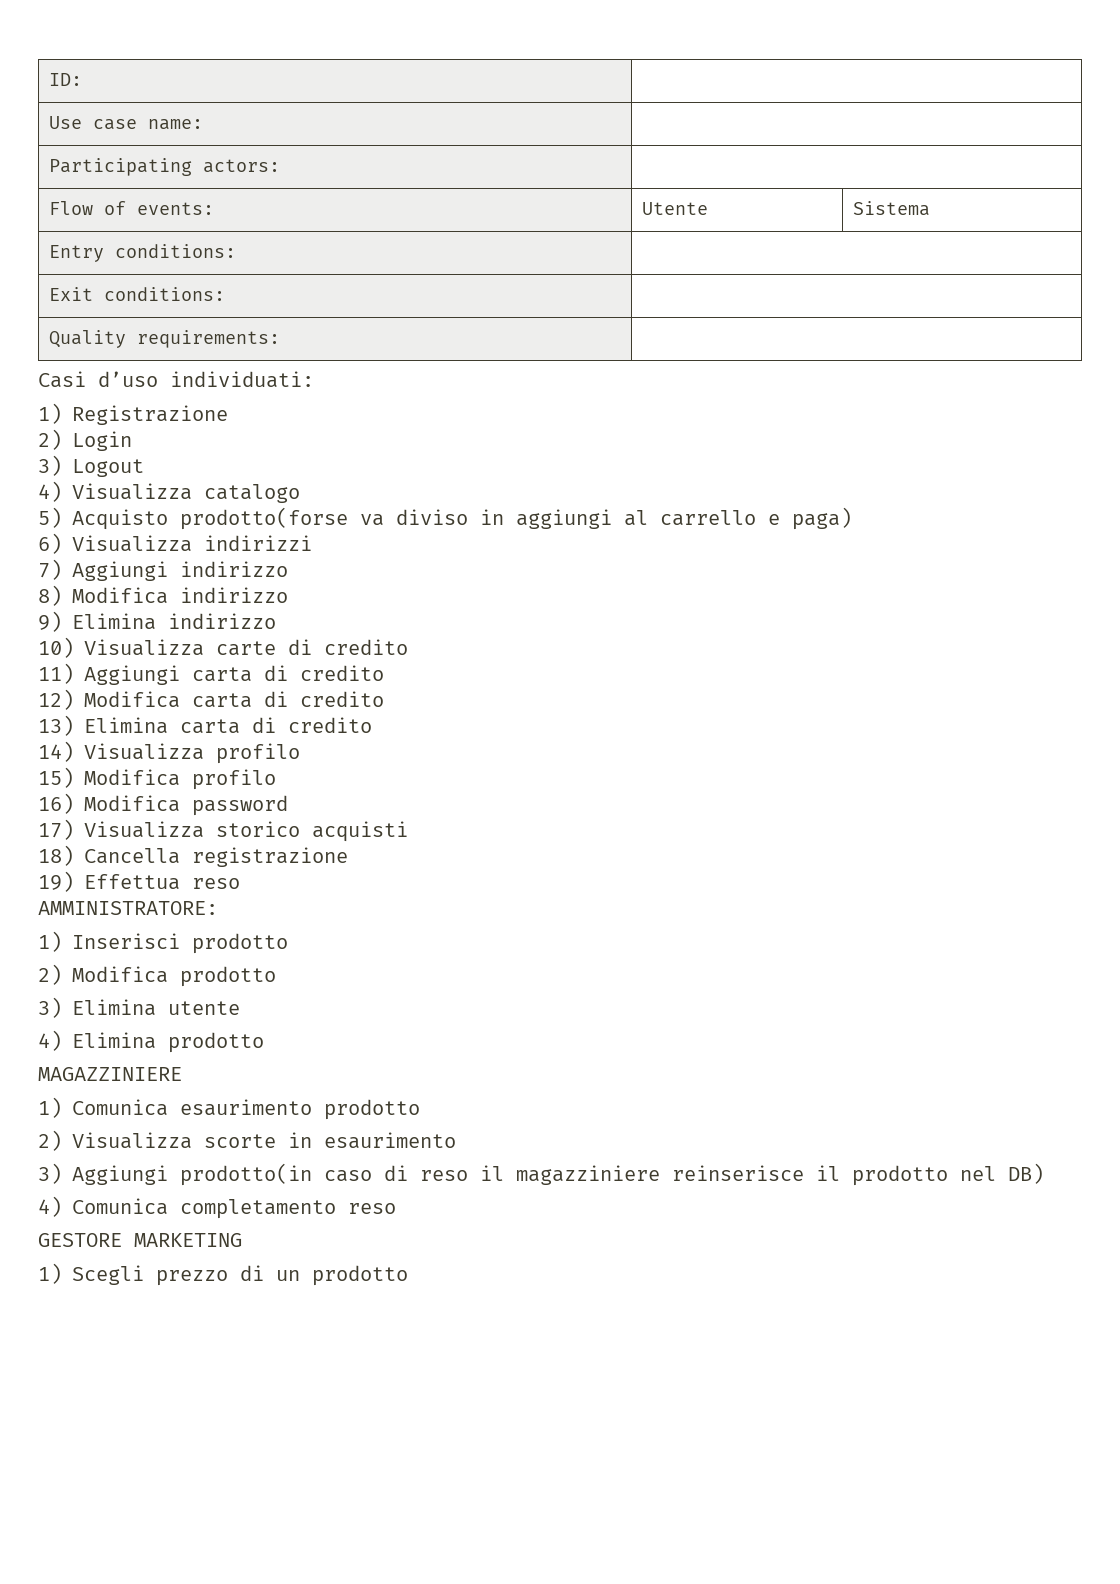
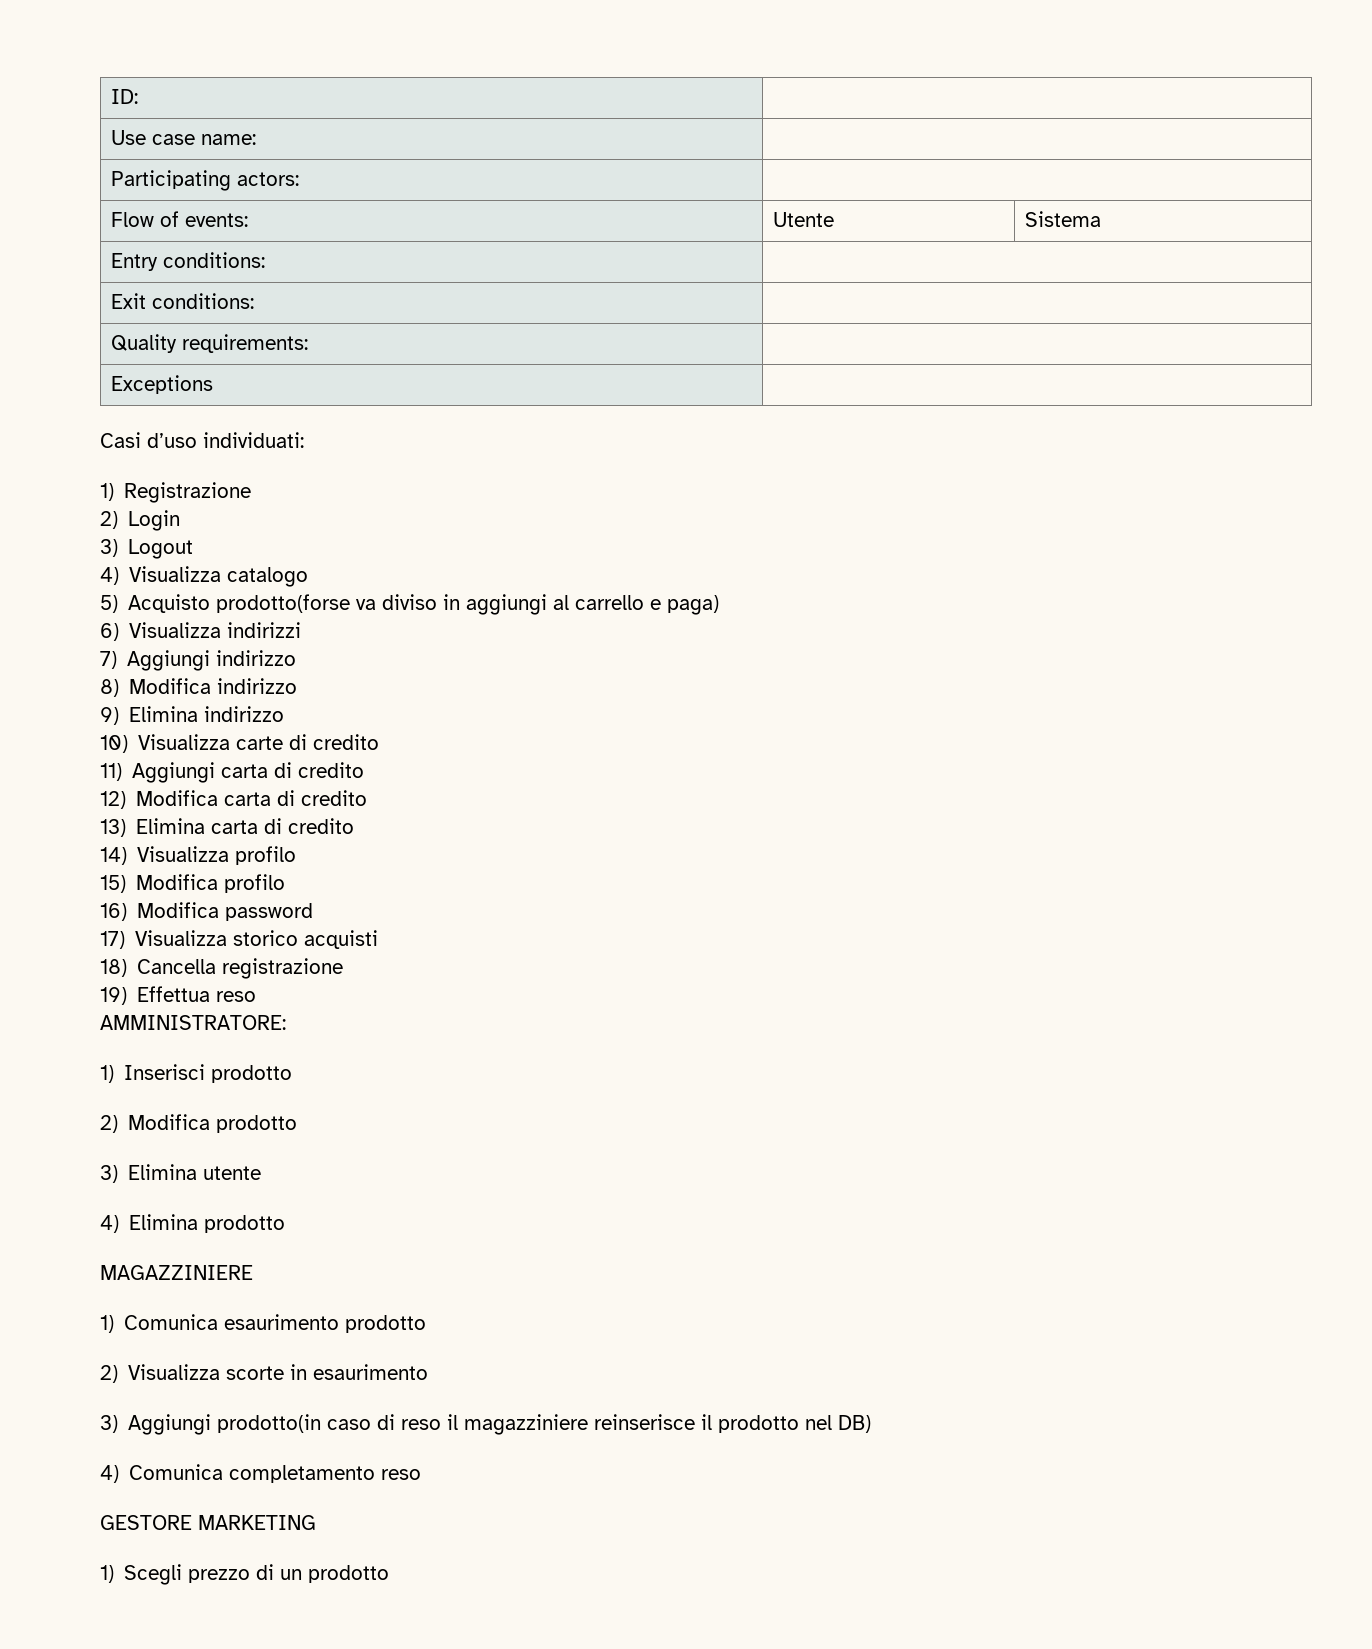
+ Exceptions |

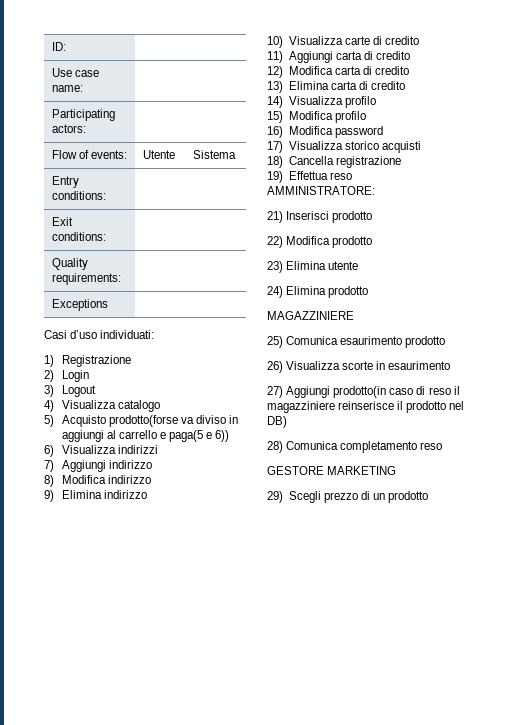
- 5) Acquisto prodotto(forse va diviso in aggiungi al carrello e paga)
+ 5) Acquisto prodotto(forse va diviso in aggiungi al carrello e paga(5 e 6))
- 1) Inserisci prodotto
+ 21) Inserisci prodotto
- 2) Modifica prodotto
+ 22) Modifica prodotto
- 3) Elimina utente
+ 23) Elimina utente
- 4) Elimina prodotto
+ 24) Elimina prodotto
- 1) Comunica esaurimento prodotto
+ 25) Comunica esaurimento prodotto
- 2) Visualizza scorte in esaurimento
+ 26) Visualizza scorte in esaurimento
- 3) Aggiungi prodotto(in caso di reso il magazziniere reinserisce il prodotto nel DB)
+ 27) Aggiungi prodotto(in caso di reso il magazziniere reinserisce il prodotto nel DB)
- 4) Comunica completamento reso
+ 28) Comunica completamento reso
- 1) Scegli prezzo di un prodotto
+ 29) Scegli prezzo di un prodotto

